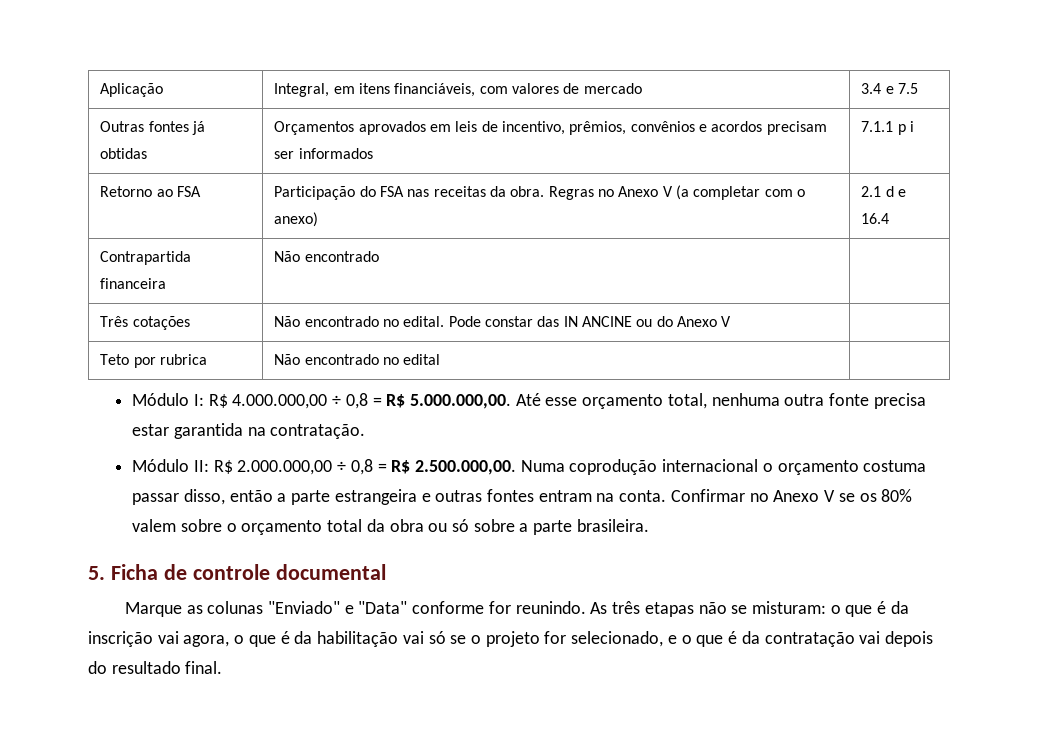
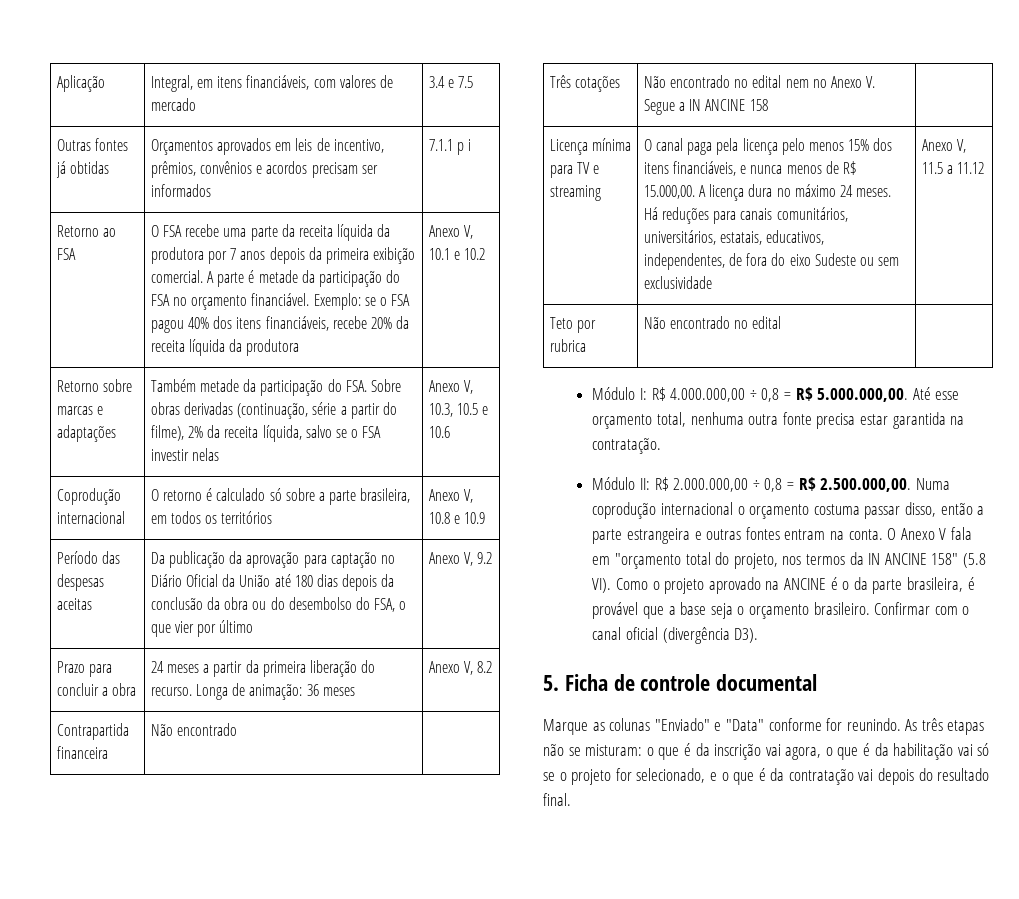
- Participação do FSA nas receitas da obra. Regras no Anexo V (a completar com o anexo) | 2.1 d e 16.4
+ O FSA recebe uma parte da receita líquida da produtora por 7 anos depois da primeira exibição comercial. A parte é metade da participação do FSA no orçamento financiável. Exemplo: se o FSA pagou 40% dos itens financiáveis, recebe 20% da receita líquida da produtora | Anexo V, 10.1 e 10.2
+ Retorno sobre marcas e adaptações | Também metade da participação do FSA. Sobre obras derivadas (continuação, série a partir do filme), 2% da receita líquida, salvo se o FSA investir nelas | Anexo V, 10.3, 10.5 e 10.6
+ Coprodução internacional | O retorno é calculado só sobre a parte brasileira, em todos os territórios | Anexo V, 10.8 e 10.9
+ Período das despesas aceitas | Da publicação da aprovação para captação no Diário Oficial da União até 180 dias depois da conclusão da obra ou do desembolso do FSA, o que vier por último | Anexo V, 9.2
+ Prazo para concluir a obra | 24 meses a partir da primeira liberação do recurso. Longa de animação: 36 meses | Anexo V, 8.2
- Três cotações | Não encontrado no edital. Pode constar das IN ANCINE ou do Anexo V |
+ Três cotações | Não encontrado no edital nem no Anexo V. Segue a IN ANCINE 158 |
+ Licença mínima para TV e streaming | O canal paga pela licença pelo menos 15% dos itens financiáveis, e nunca menos de R$ 15.000,00. A licença dura no máximo 24 meses. Há reduções para canais comunitários, universitários, estatais, educativos, independentes, de fora do eixo Sudeste ou sem exclusividade | Anexo V, 11.5 a 11.12
- Confirmar no Anexo V se os 80% valem sobre o orçamento total da obra ou só sobre a parte brasileira.
+ O Anexo V fala em "orçamento total do projeto, nos termos da IN ANCINE 158" (5.8 VI). Como o projeto aprovado na ANCINE é o da parte brasileira, é provável que a base seja o orçamento brasileiro. Confirmar com o canal oficial (divergência D3).

